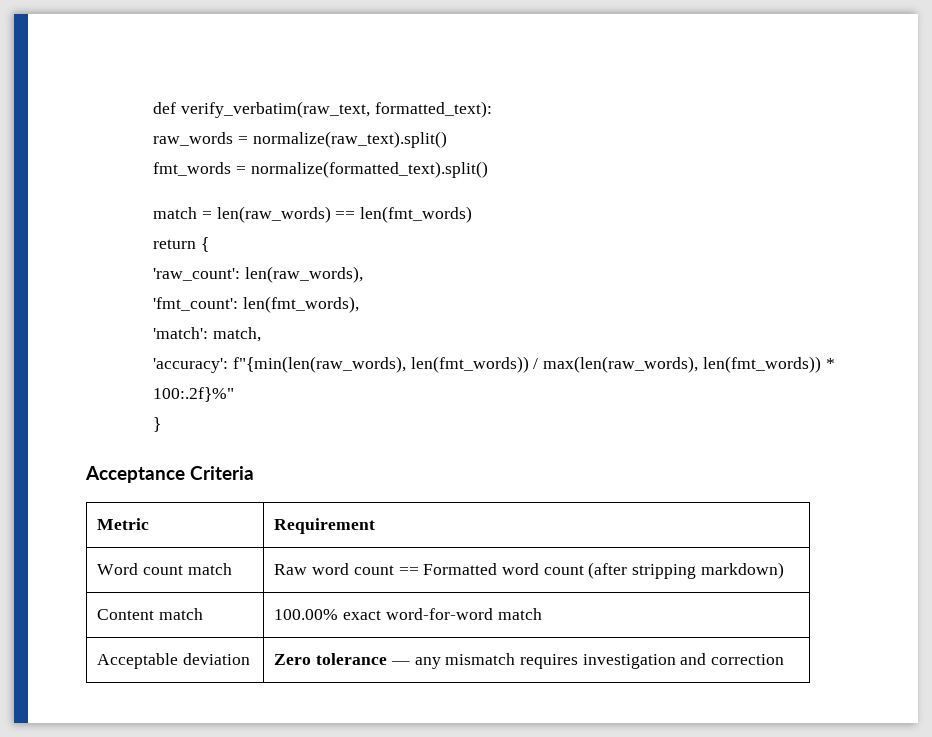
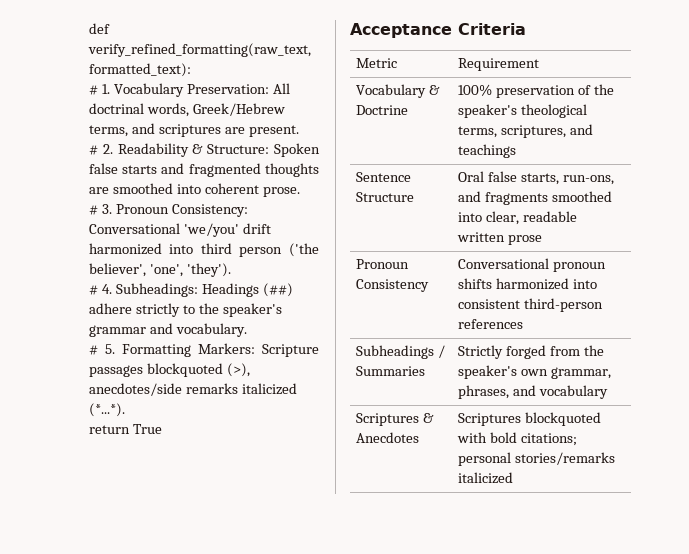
- def verify_verbatim(raw_text, formatted_text):
+ def verify_refined_formatting(raw_text, formatted_text):
- raw_words = normalize(raw_text).split()
- fmt_words = normalize(formatted_text).split()
- match = len(raw_words) == len(fmt_words)
- return {
- 'raw_count': len(raw_words),
- 'fmt_count': len(fmt_words),
- 'match': match,
- 'accuracy': f"{min(len(raw_words), len(fmt_words)) / max(len(raw_words), len(fmt_words)) * 100:.2f}%"
- }
+ # 1. Vocabulary Preservation: All doctrinal words, Greek/Hebrew terms, and scriptures are present.
+ # 2. Readability & Structure: Spoken false starts and fragmented thoughts are smoothed into coherent prose.
+ # 3. Pronoun Consistency: Conversational 'we/you' drift harmonized into third person ('the believer', 'one', 'they').
+ # 4. Subheadings: Headings (##) adhere strictly to the speaker's grammar and vocabulary.
+ # 5. Formatting Markers: Scripture passages blockquoted (>), anecdotes/side remarks italicized (*...*).
+ return True
  Acceptance Criteria
  Metric | Requirement
- Word count match | Raw word count == Formatted word count (after stripping markdown)
- Content match | 100.00% exact word-for-word match
- Acceptable deviation | Zero tolerance — any mismatch requires investigation and correction
+ Vocabulary & Doctrine | 100% preservation of the speaker's theological terms, scriptures, and teachings
+ Sentence Structure | Oral false starts, run-ons, and fragments smoothed into clear, readable written prose
+ Pronoun Consistency | Conversational pronoun shifts harmonized into consistent third-person references
+ Subheadings / Summaries | Strictly forged from the speaker's own grammar, phrases, and vocabulary
+ Scriptures & Anecdotes | Scriptures blockquoted with bold citations; personal stories/remarks italicized

